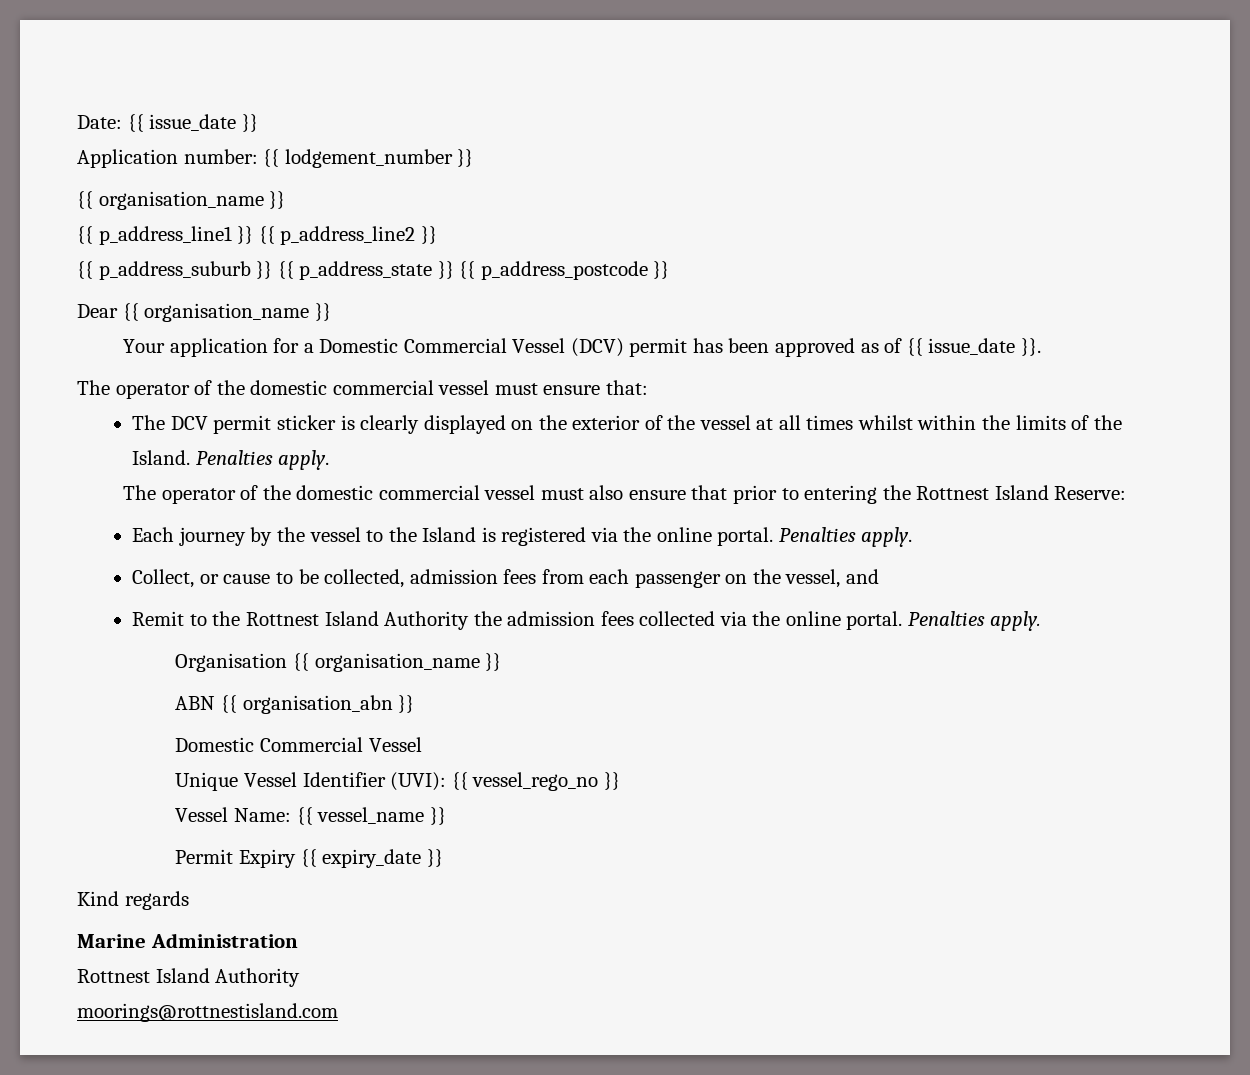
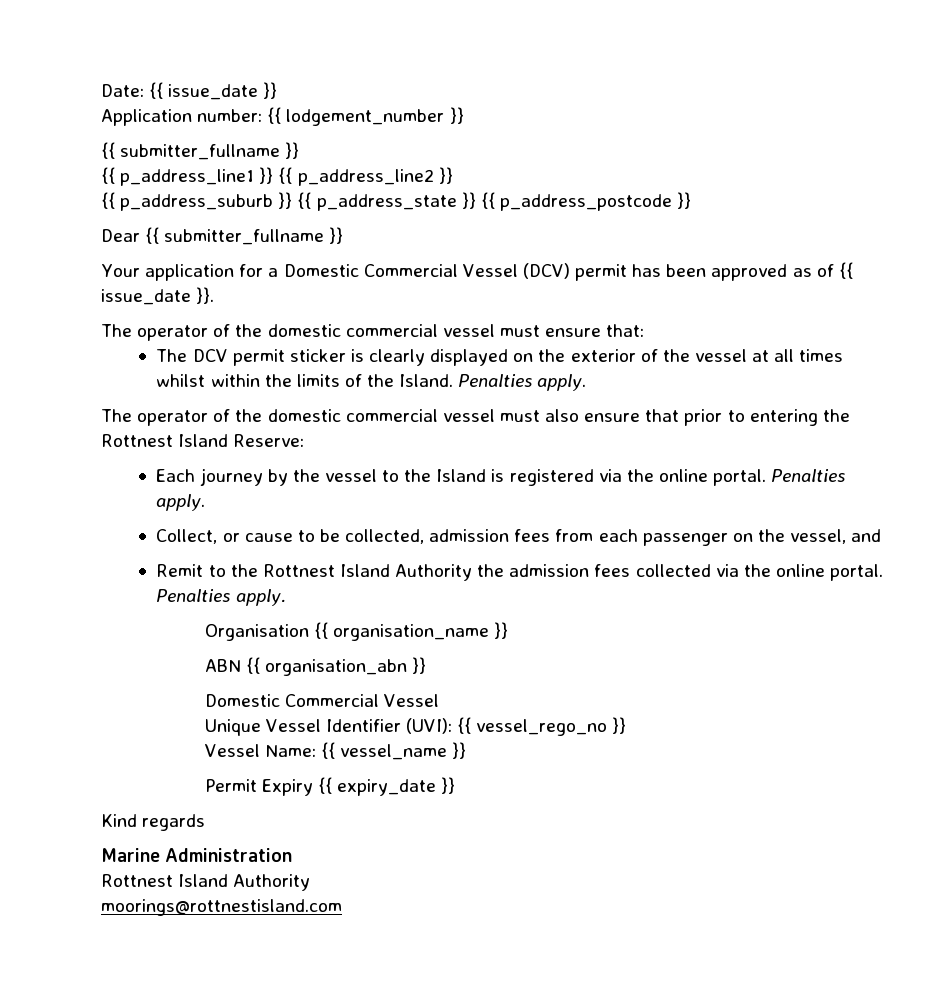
  Application number: {{ lodgement_number }}
- {{ organisation_name }}
+ {{ submitter_fullname }}
- Dear {{ organisation_name }}
+ Dear {{ submitter_fullname }}

